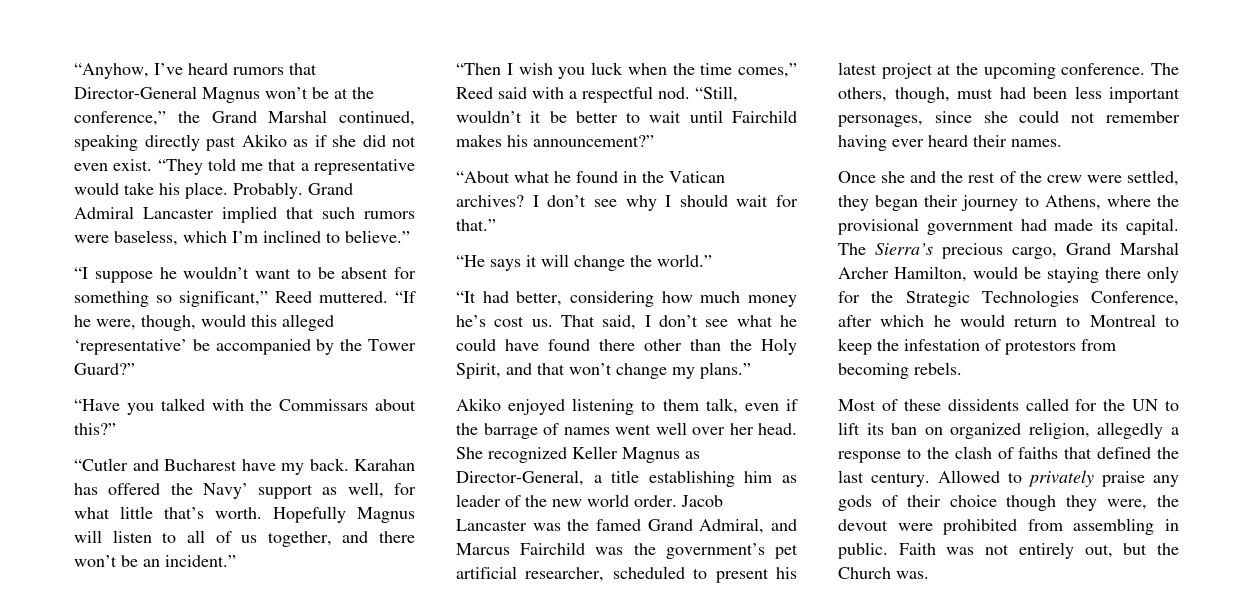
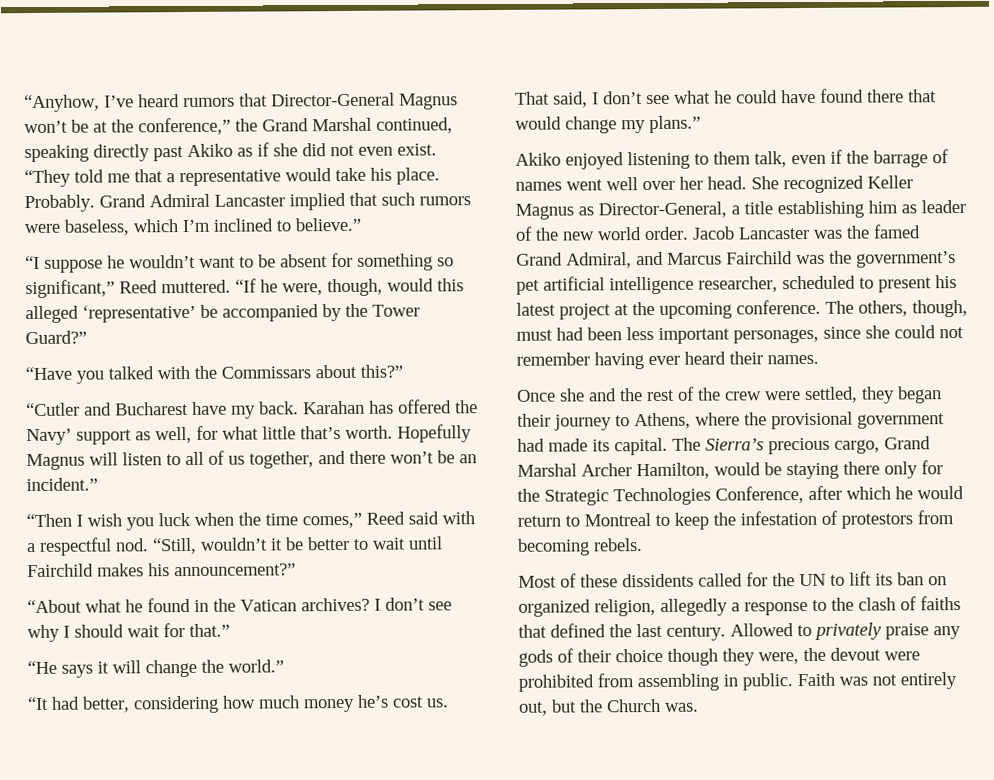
- That said, I don’t see what he could have found there other than the Holy Spirit, and that won’t change my plans.”
+ That said, I don’t see what he could have found there that would change my plans.”
- Jacob Lancaster was the famed Grand Admiral, and Marcus Fairchild was the government’s pet artificial researcher, scheduled to present his latest project at the upcoming conference.
+ Jacob Lancaster was the famed Grand Admiral, and Marcus Fairchild was the government’s pet artificial intelligence researcher, scheduled to present his latest project at the upcoming conference.

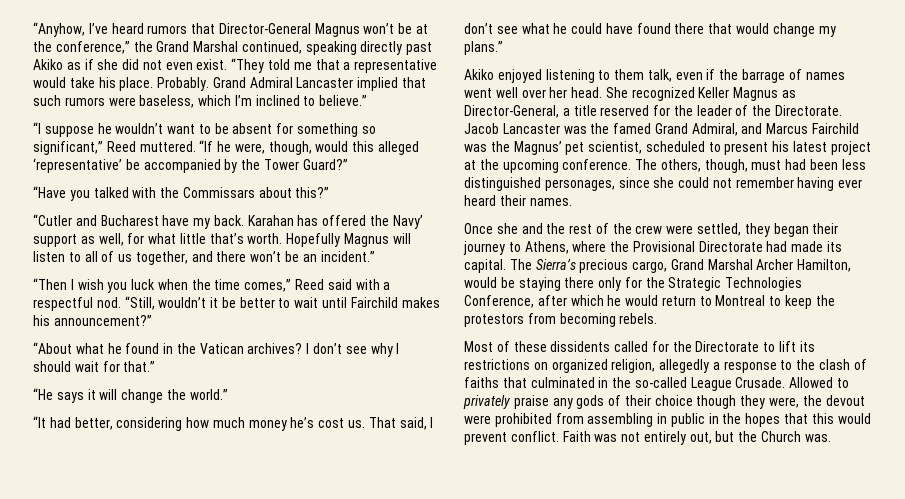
- She recognized Keller Magnus as Director-General, a title establishing him as leader of the new world order.
+ She recognized Keller Magnus as Director-General, a title reserved for the leader of the Directorate.
- Jacob Lancaster was the famed Grand Admiral, and Marcus Fairchild was the government’s pet artificial intelligence researcher, scheduled to present his latest project at the upcoming conference.
+ Jacob Lancaster was the famed Grand Admiral, and Marcus Fairchild was the Magnus’ pet scientist, scheduled to present his latest project at the upcoming conference.
- The others, though, must had been less important personages, since she could not remember having ever heard their names.
+ The others, though, must had been less distinguished personages, since she could not remember having ever heard their names.
- Once she and the rest of the crew were settled, they began their journey to Athens, where the provisional government had made its capital.
+ Once she and the rest of the crew were settled, they began their journey to Athens, where the Provisional Directorate had made its capital.
- The Sierra’s precious cargo, Grand Marshal Archer Hamilton, would be staying there only for the Strategic Technologies Conference, after which he would return to Montreal to keep the infestation of protestors from becoming rebels.
+ The Sierra’s precious cargo, Grand Marshal Archer Hamilton, would be staying there only for the Strategic Technologies Conference, after which he would return to Montreal to keep the protestors from becoming rebels.
- Most of these dissidents called for the UN to lift its ban on organized religion, allegedly a response to the clash of faiths that defined the last century.
+ Most of these dissidents called for the Directorate to lift its restrictions on organized religion, allegedly a response to the clash of faiths that culminated in the so-called League Crusade.
- Allowed to privately praise any gods of their choice though they were, the devout were prohibited from assembling in public.
+ Allowed to privately praise any gods of their choice though they were, the devout were prohibited from assembling in public in the hopes that this would prevent conflict.

